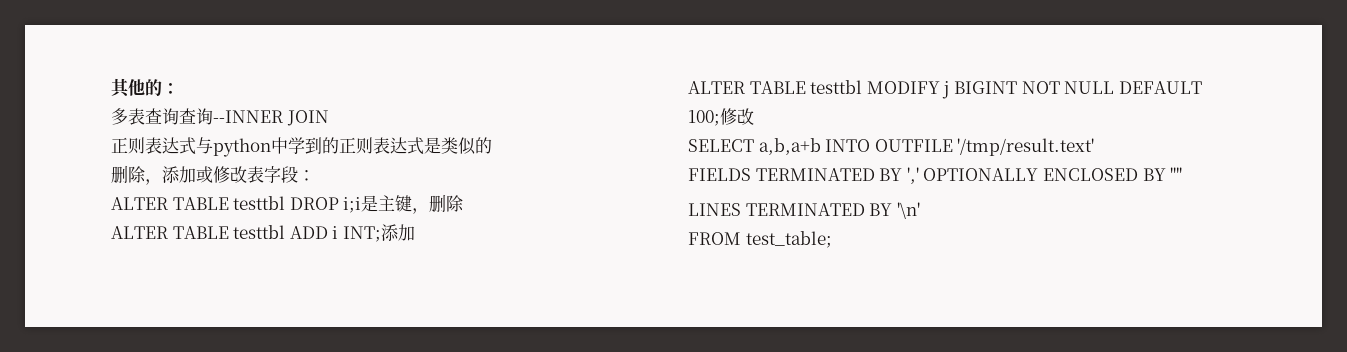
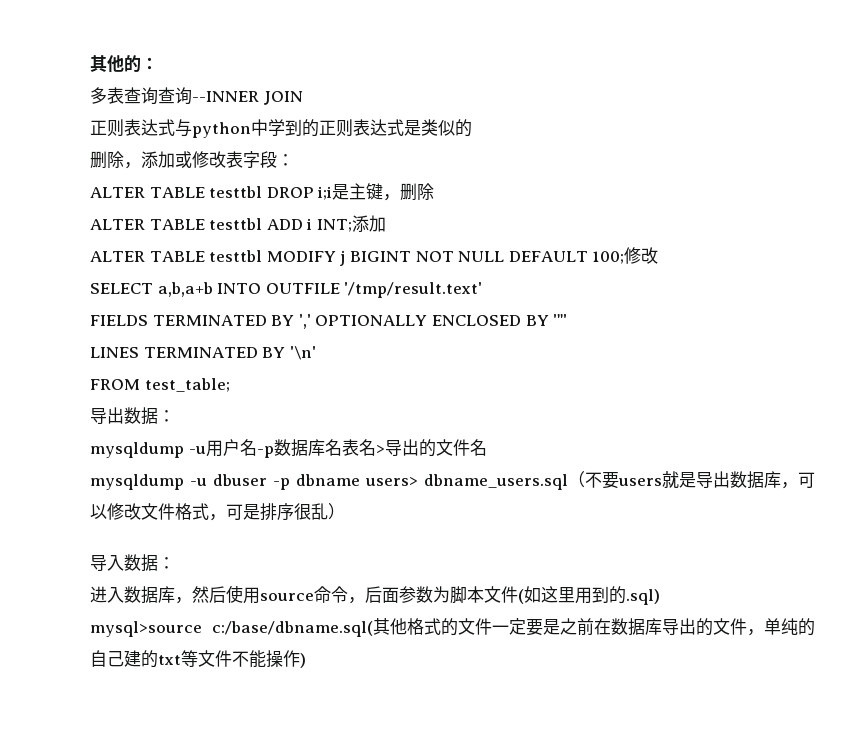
+ 导出数据：
+ mysqldump -u用户名-p数据库名表名>导出的文件名
+ mysqldump -u dbuser -p dbname users> dbname_users.sql（不要users就是导出数据库，可以修改文件格式，可是排序很乱）
+ 导入数据：
+ 进入数据库，然后使用source命令，后面参数为脚本文件(如这里用到的.sql)
+ mysql>source c:/base/dbname.sql(其他格式的文件一定要是之前在数据库导出的文件，单纯的自己建的txt等文件不能操作)

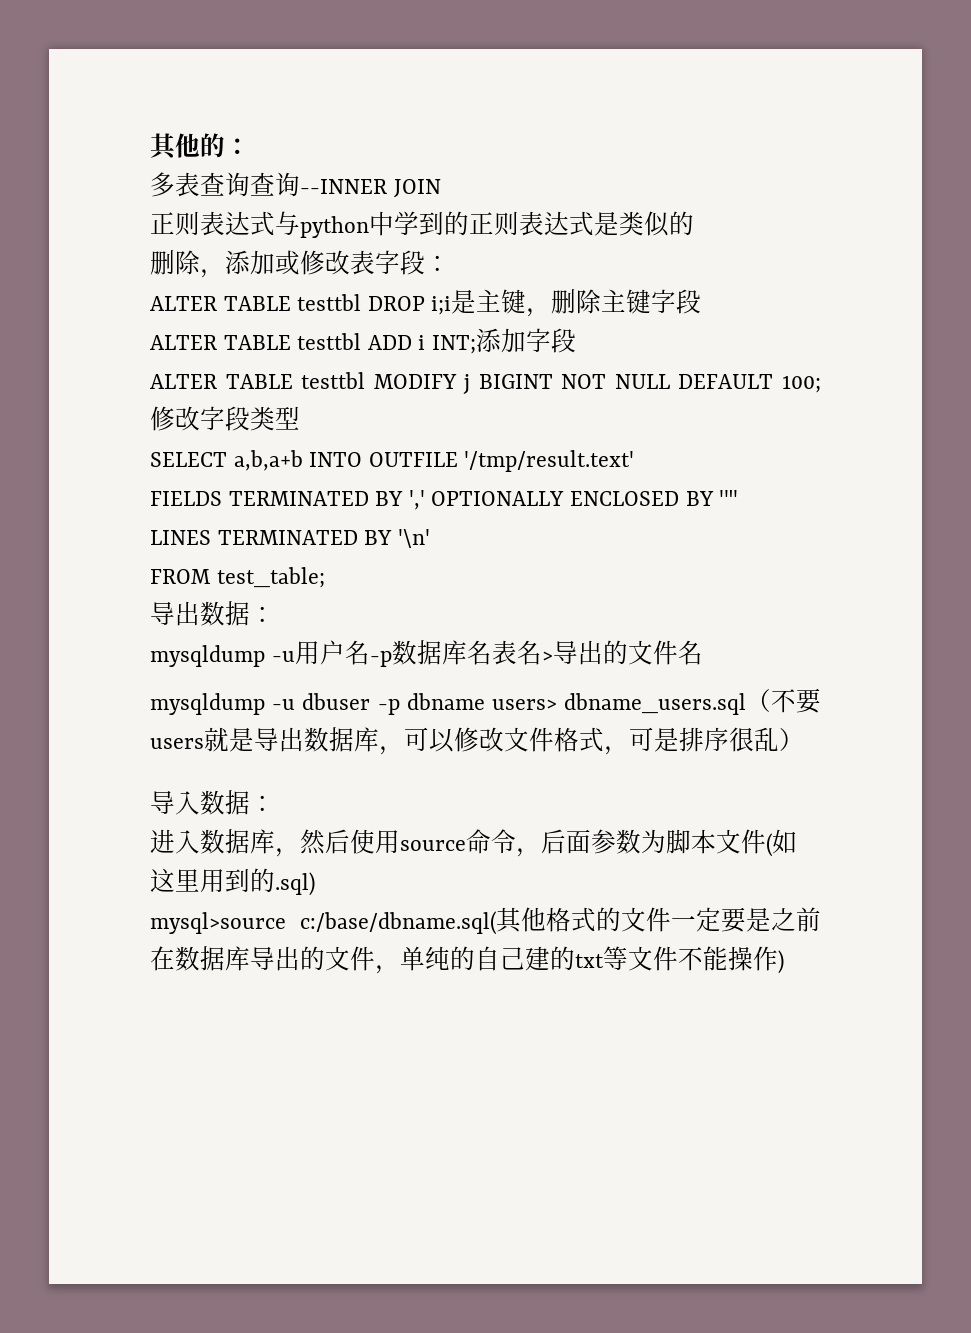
- ALTER TABLE testtbl DROP i;i是主键，删除
+ ALTER TABLE testtbl DROP i;i是主键，删除主键字段
- ALTER TABLE testtbl ADD i INT;添加
+ ALTER TABLE testtbl ADD i INT;添加字段
- ALTER TABLE testtbl MODIFY j BIGINT NOT NULL DEFAULT 100;修改
+ ALTER TABLE testtbl MODIFY j BIGINT NOT NULL DEFAULT 100;修改字段类型

